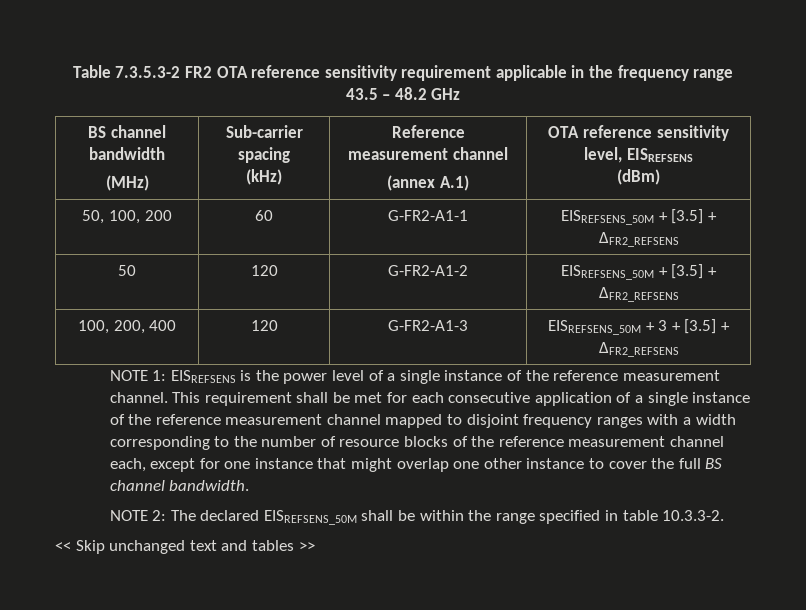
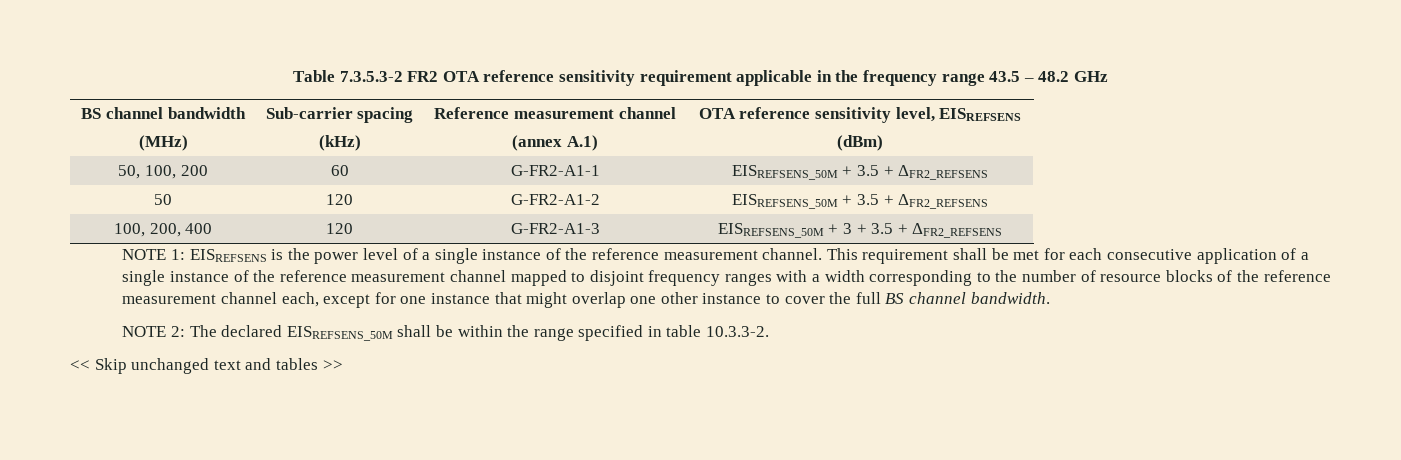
- 50, 100, 200 | 60 | G-FR2-A1-1 | EISREFSENS_50M + [3.5] + ΔFR2_REFSENS
+ 50, 100, 200 | 60 | G-FR2-A1-1 | EISREFSENS_50M + 3.5 + ΔFR2_REFSENS
- 50 | 120 | G-FR2-A1-2 | EISREFSENS_50M + [3.5] + ΔFR2_REFSENS
+ 50 | 120 | G-FR2-A1-2 | EISREFSENS_50M + 3.5 + ΔFR2_REFSENS
- 100, 200, 400 | 120 | G-FR2-A1-3 | EISREFSENS_50M + 3 + [3.5] + ΔFR2_REFSENS
+ 100, 200, 400 | 120 | G-FR2-A1-3 | EISREFSENS_50M + 3 + 3.5 + ΔFR2_REFSENS

